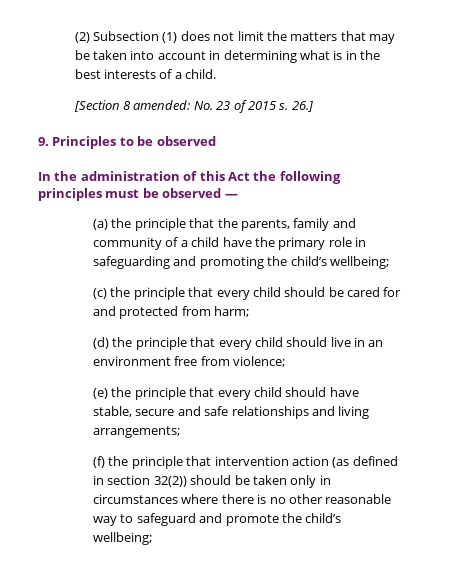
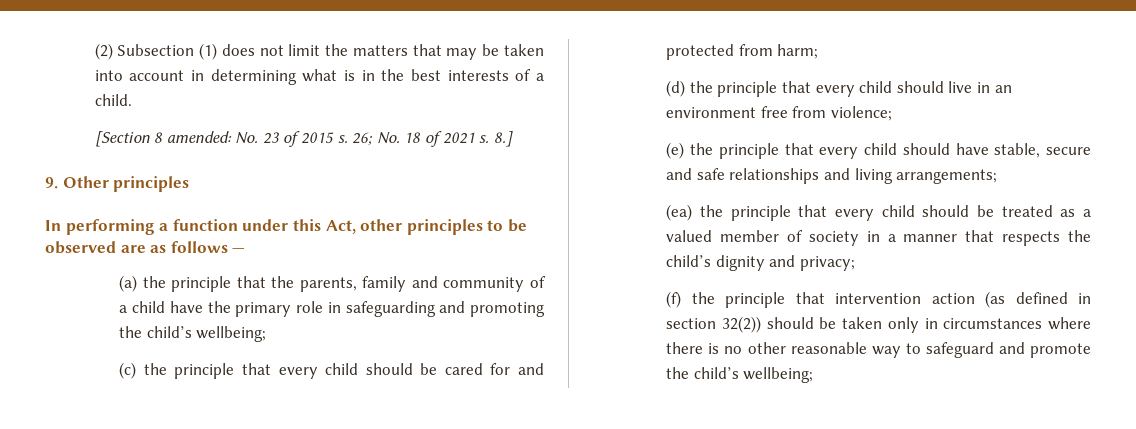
- 26.]
- 9. Principles to be observed
- In the administration of this Act the following principles must be observed —
+ 26; No. 18 of 2021 s. 8.]
+ 9. Other principles
+ In performing a function under this Act, other principles to be observed are as follows —
+ (ea) the principle that every child should be treated as a valued member of society in a manner that respects the child’s dignity and privacy;

